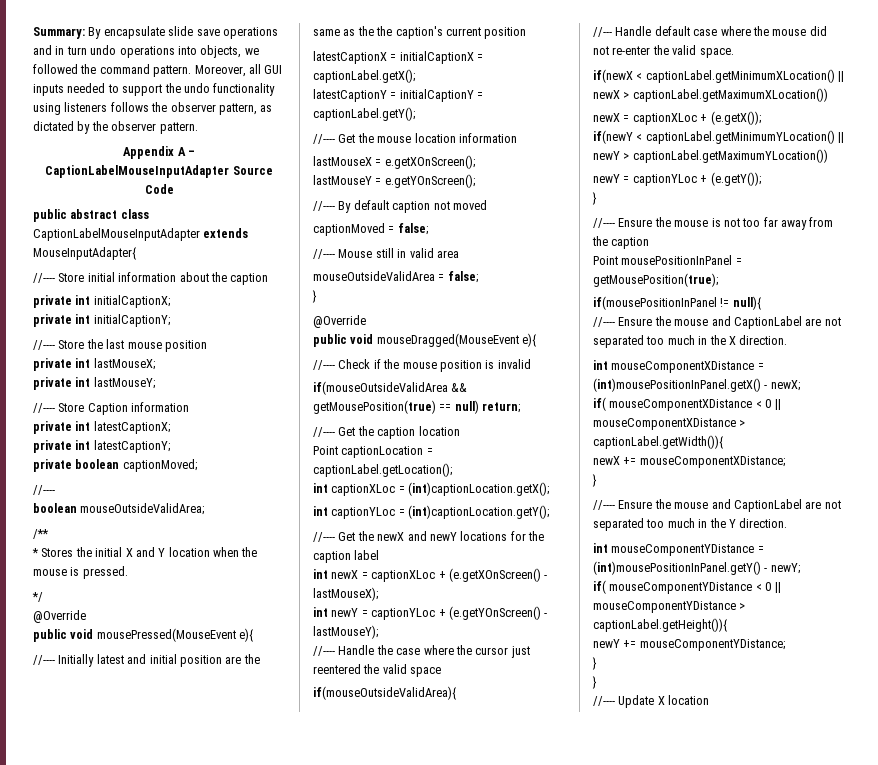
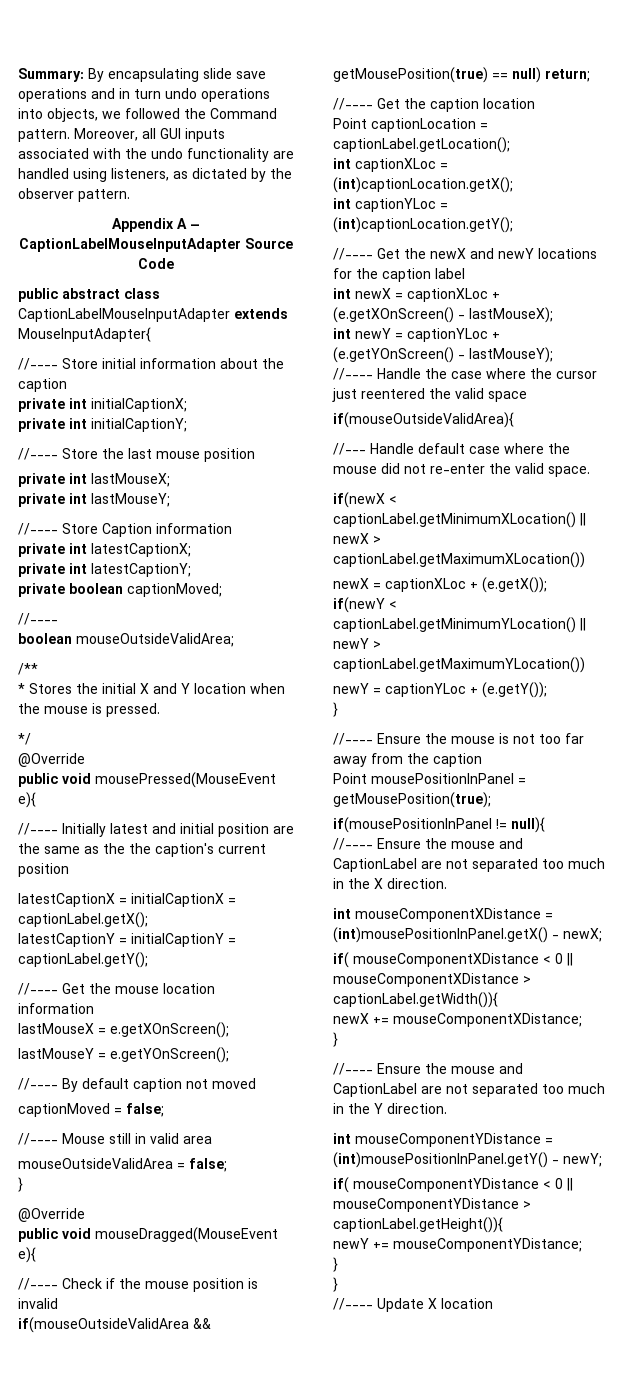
- Summary: By encapsulate slide save operations and in turn undo operations into objects, we followed the command pattern.
+ Summary: By encapsulating slide save operations and in turn undo operations into objects, we followed the Command pattern.
- Moreover, all GUI inputs needed to support the undo functionality using listeners follows the observer pattern, as dictated by the observer pattern.
+ Moreover, all GUI inputs associated with the undo functionality are handled using listeners, as dictated by the observer pattern.

